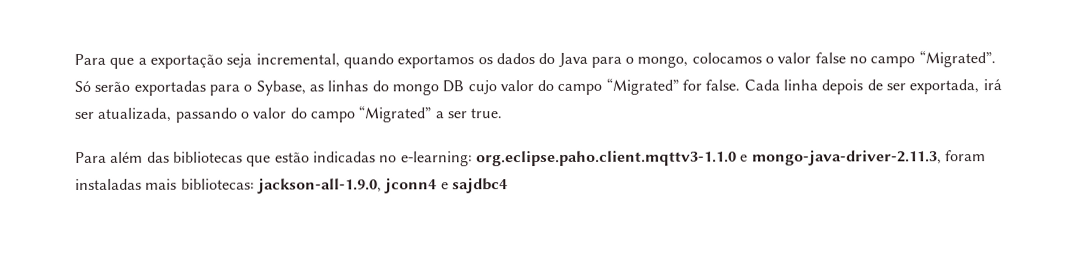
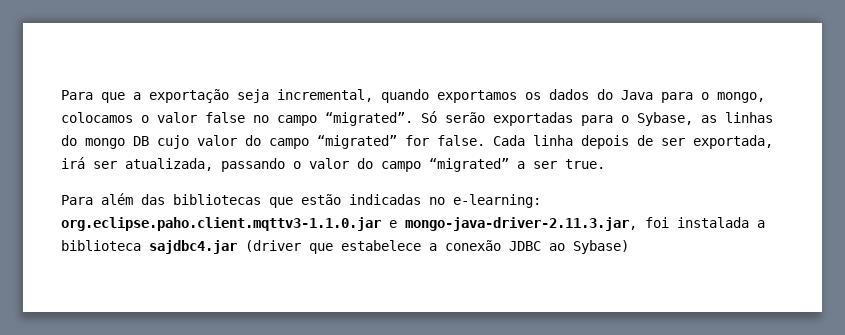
- Para que a exportação seja incremental, quando exportamos os dados do Java para o mongo, colocamos o valor false no campo “Migrated”.
+ Para que a exportação seja incremental, quando exportamos os dados do Java para o mongo, colocamos o valor false no campo “migrated”.
- Só serão exportadas para o Sybase, as linhas do mongo DB cujo valor do campo “Migrated” for false.
+ Só serão exportadas para o Sybase, as linhas do mongo DB cujo valor do campo “migrated” for false.
- Cada linha depois de ser exportada, irá ser atualizada, passando o valor do campo “Migrated” a ser true.
+ Cada linha depois de ser exportada, irá ser atualizada, passando o valor do campo “migrated” a ser true.
- Para além das bibliotecas que estão indicadas no e-learning: org.eclipse.paho.client.mqttv3-1.1.0 e mongo-java-driver-2.11.3, foram instaladas mais bibliotecas: jackson-all-1.9.0, jconn4 e sajdbc4
+ Para além das bibliotecas que estão indicadas no e-learning: org.eclipse.paho.client.mqttv3-1.1.0.jar e mongo-java-driver-2.11.3.jar, foi instalada a biblioteca sajdbc4.jar (driver que estabelece a conexão JDBC ao Sybase)

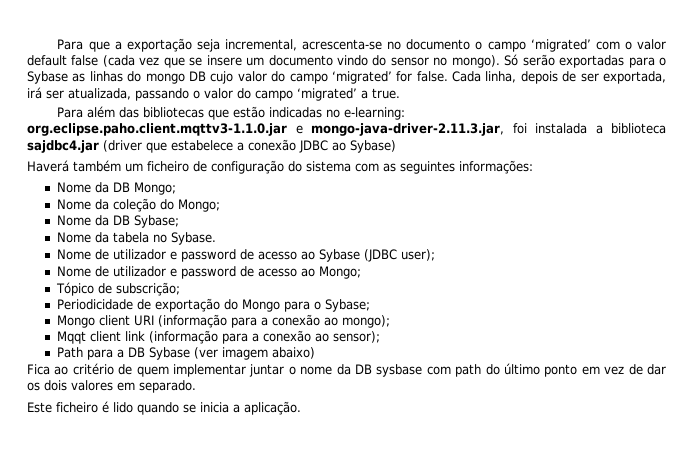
- Para que a exportação seja incremental, quando exportamos os dados do Java para o mongo, colocamos o valor false no campo “migrated”.
+ Para que a exportação seja incremental, acrescenta-se no documento o campo ‘migrated’ com o valor default false (cada vez que se insere um documento vindo do sensor no mongo).
- Só serão exportadas para o Sybase, as linhas do mongo DB cujo valor do campo “migrated” for false.
+ Só serão exportadas para o Sybase as linhas do mongo DB cujo valor do campo ‘migrated’ for false.
- Cada linha depois de ser exportada, irá ser atualizada, passando o valor do campo “migrated” a ser true.
+ Cada linha, depois de ser exportada, irá ser atualizada, passando o valor do campo ‘migrated’ a true.
+ Haverá também um ficheiro de configuração do sistema com as seguintes informações:
+ Nome da DB Mongo;
+ Nome da coleção do Mongo;
+ Nome da DB Sybase;
+ Nome da tabela no Sybase.
+ Nome de utilizador e password de acesso ao Sybase (JDBC user);
+ Nome de utilizador e password de acesso ao Mongo;
+ Tópico de subscrição;
+ Periodicidade de exportação do Mongo para o Sybase;
+ Mongo client URI (informação para a conexão ao mongo);
+ Mqqt client link (informação para a conexão ao sensor);
+ Path para a DB Sybase (ver imagem abaixo)
+ Fica ao critério de quem implementar juntar o nome da DB sysbase com path do último ponto em vez de dar os dois valores em separado.
+ Este ficheiro é lido quando se inicia a aplicação.

